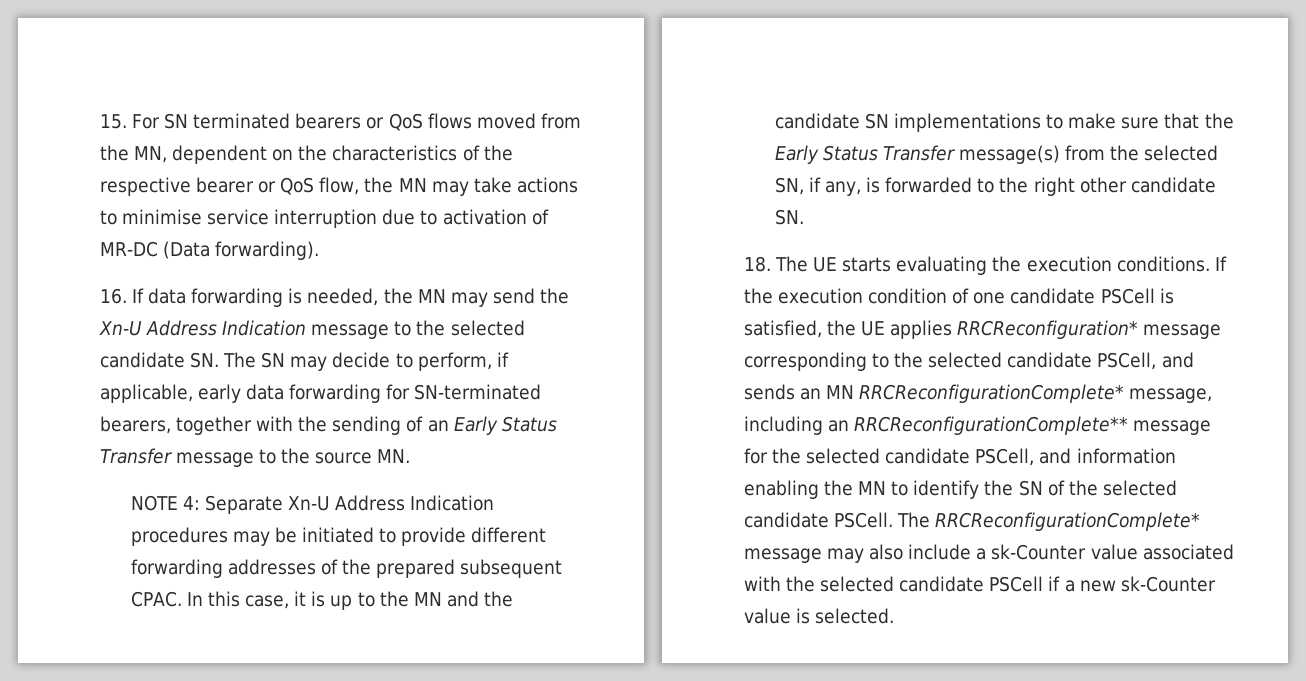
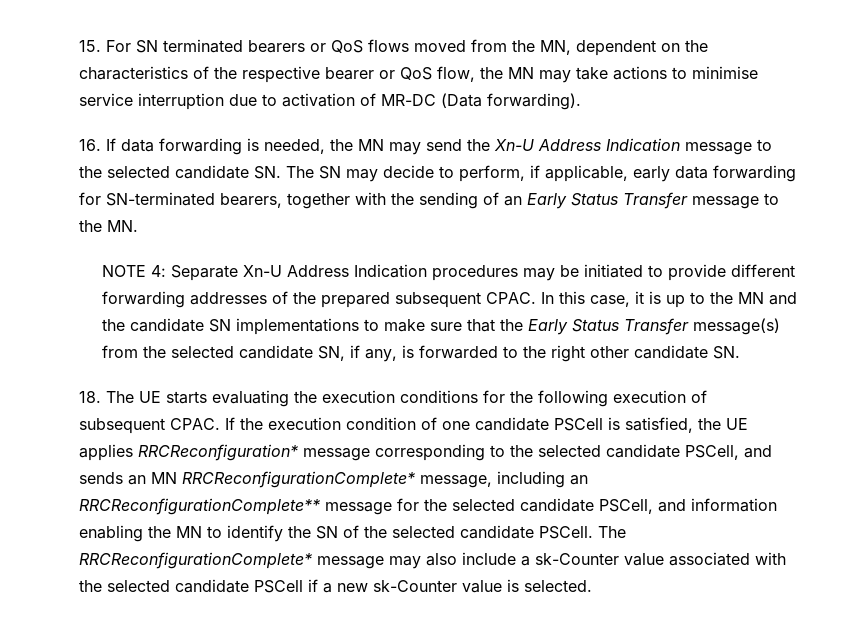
- 16. If data forwarding is needed, the MN may send the Xn-U Address Indication message to the selected candidate SN. The SN may decide to perform, if applicable, early data forwarding for SN-terminated bearers, together with the sending of an Early Status Transfer message to the source MN.
+ 16. If data forwarding is needed, the MN may send the Xn-U Address Indication message to the selected candidate SN. The SN may decide to perform, if applicable, early data forwarding for SN-terminated bearers, together with the sending of an Early Status Transfer message to the MN.
- In this case, it is up to the MN and the candidate SN implementations to make sure that the Early Status Transfer message(s) from the selected SN, if any, is forwarded to the right other candidate SN.
+ In this case, it is up to the MN and the candidate SN implementations to make sure that the Early Status Transfer message(s) from the selected candidate SN, if any, is forwarded to the right other candidate SN.
- 18. The UE starts evaluating the execution conditions.
+ 18. The UE starts evaluating the execution conditions for the following execution of subsequent CPAC.

